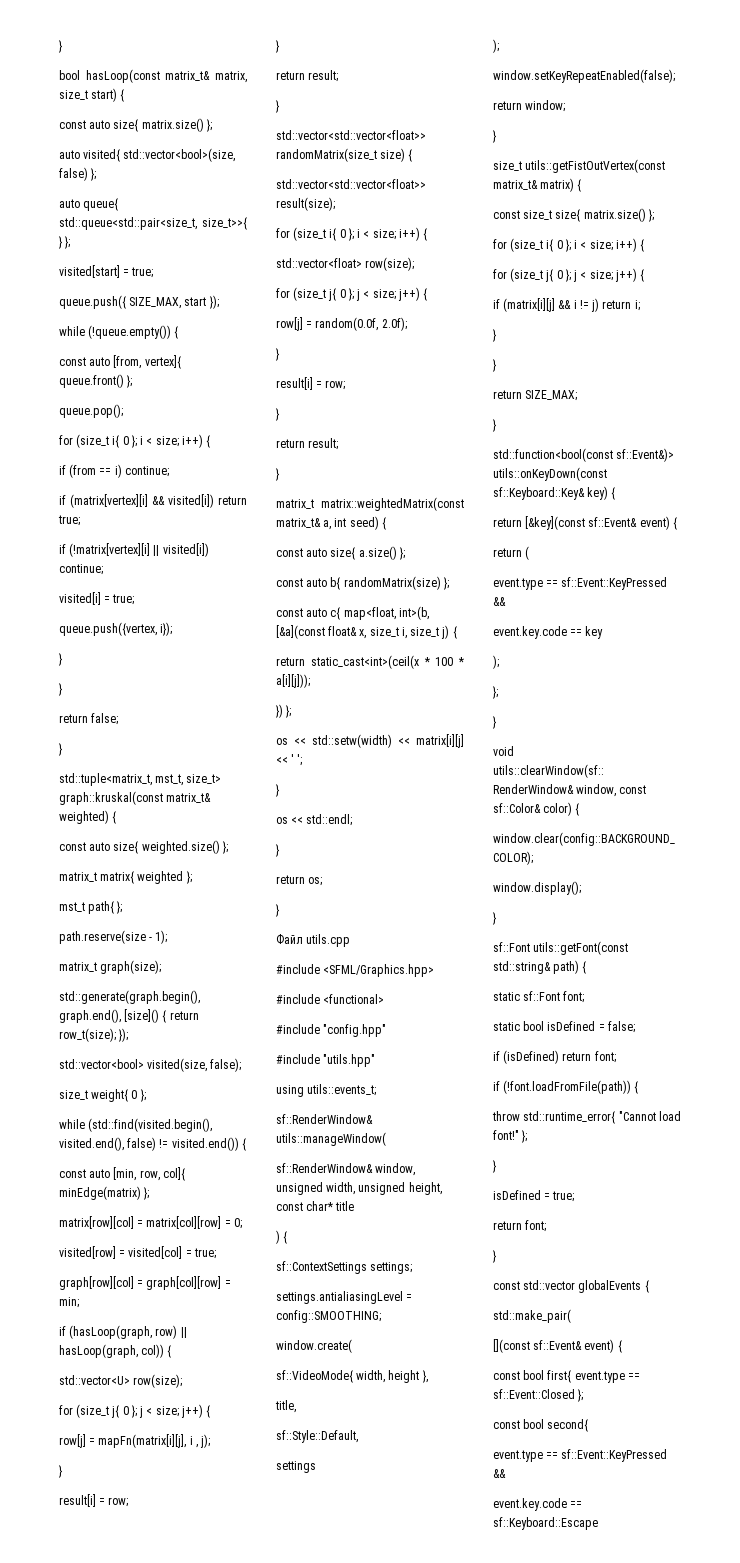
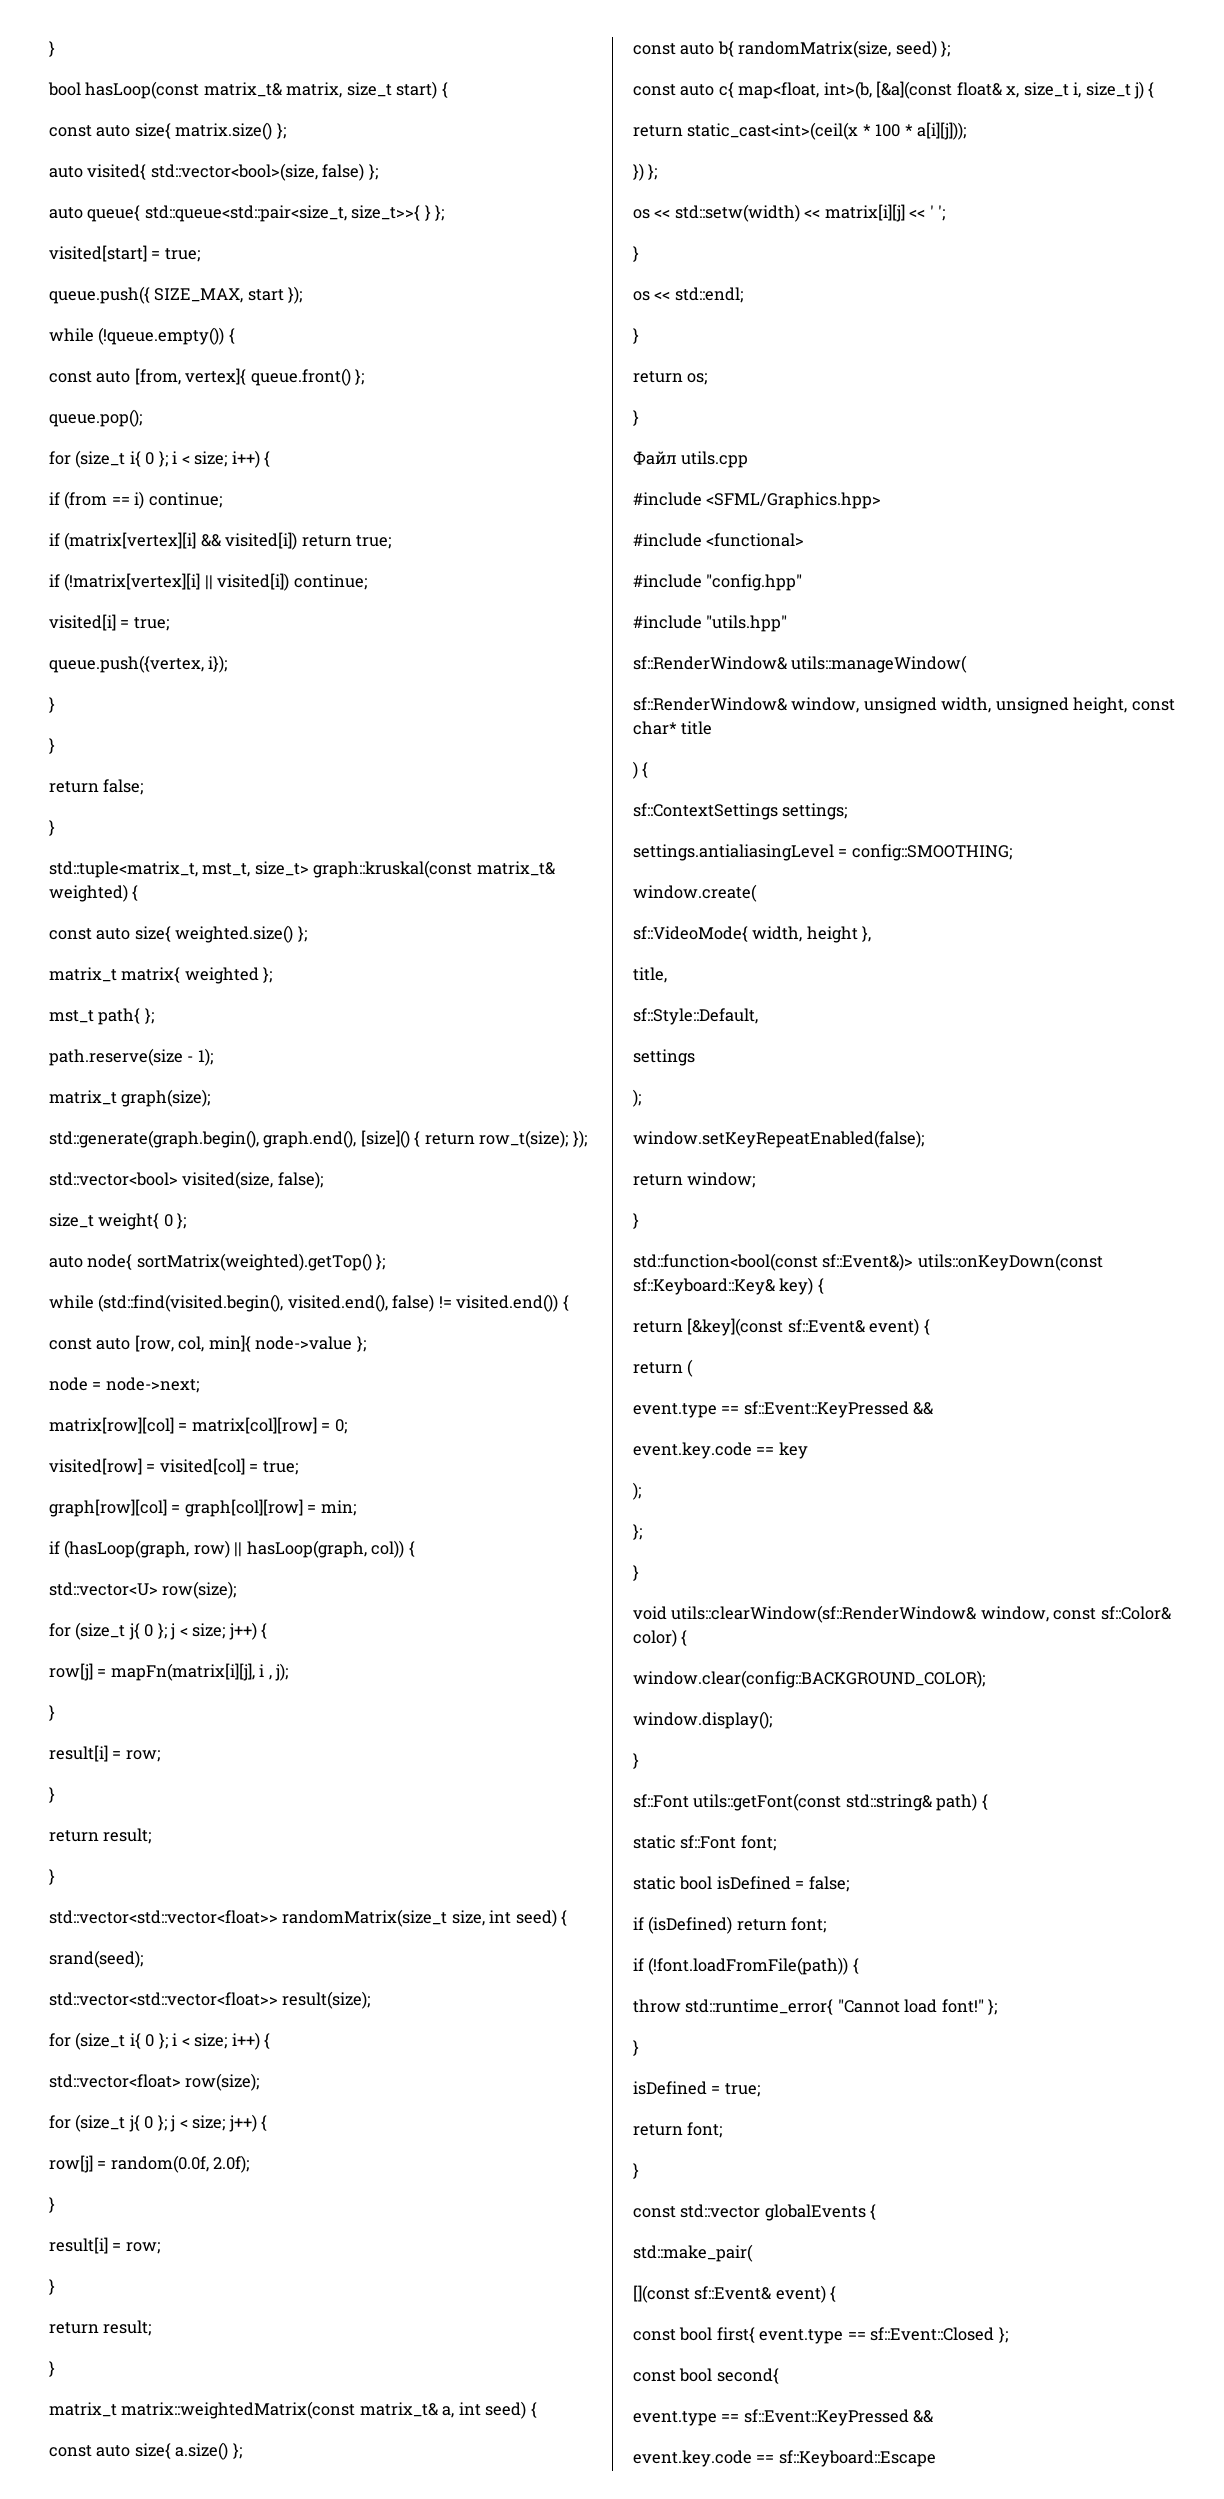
+ auto node{ sortMatrix(weighted).getTop() };
- const auto [min, row, col]{ minEdge(matrix) };
+ const auto [row, col, min]{ node->value };
+ node = node->next;
- std::vector<std::vector<float>> randomMatrix(size_t size) {
+ std::vector<std::vector<float>> randomMatrix(size_t size, int seed) {
+ srand(seed);
- const auto b{ randomMatrix(size) };
+ const auto b{ randomMatrix(size, seed) };
- using utils::events_t;
- size_t utils::getFistOutVertex(const matrix_t& matrix) {
- const size_t size{ matrix.size() };
- for (size_t i{ 0 }; i < size; i++) {
- for (size_t j{ 0 }; j < size; j++) {
- if (matrix[i][j] && i != j) return i;
- }
- }
- return SIZE_MAX;
- }

